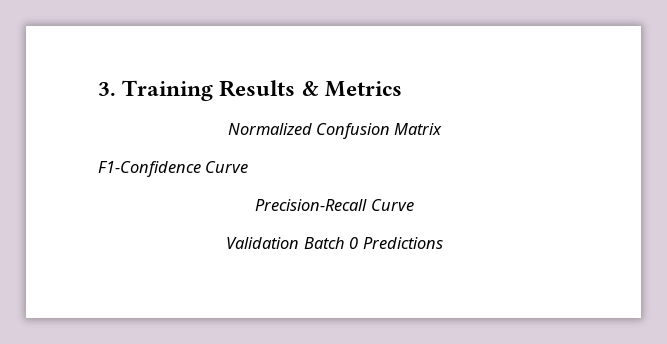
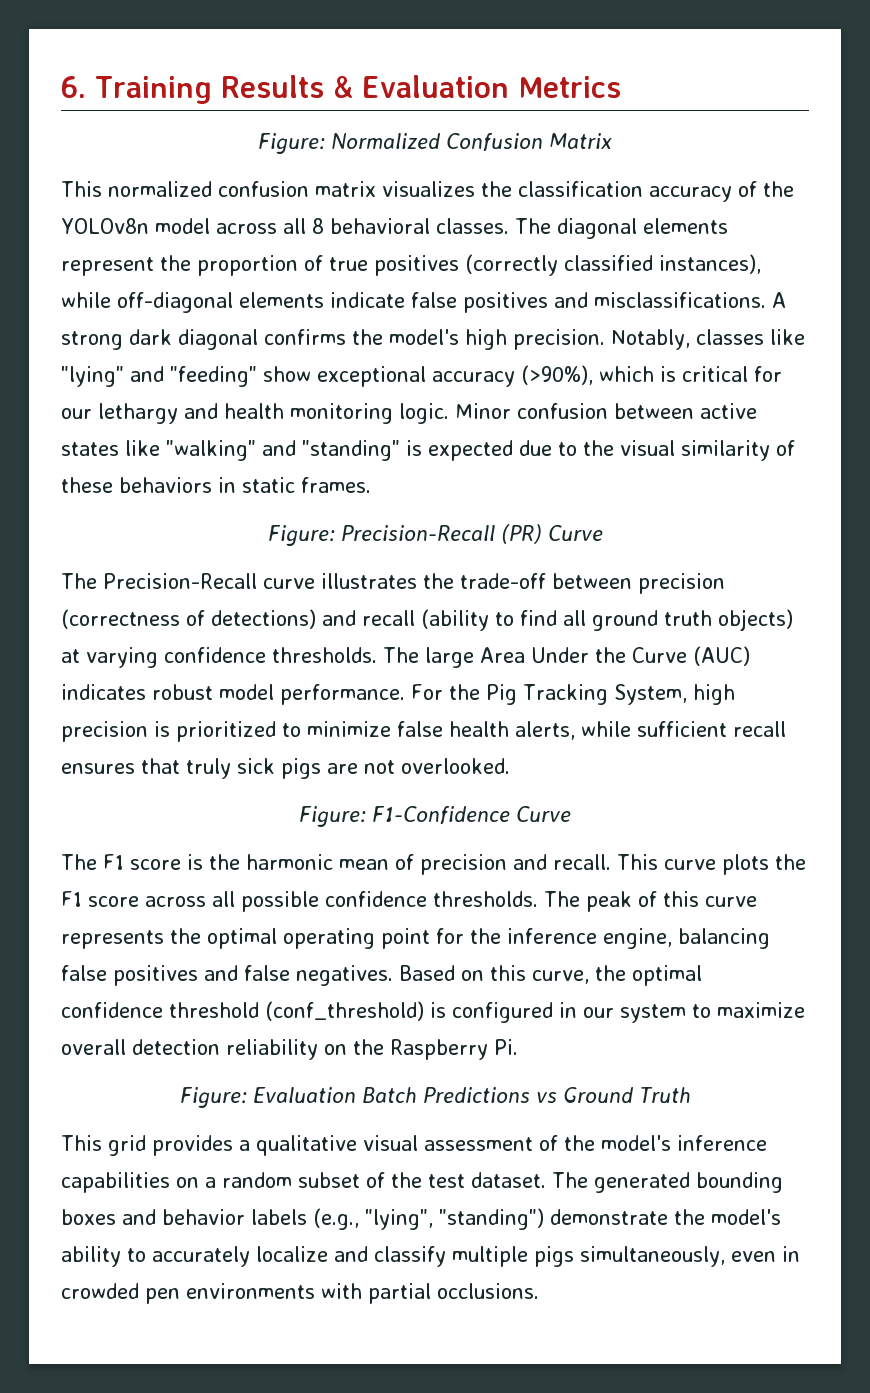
- 3. Training Results & Metrics
+ 6. Training Results & Evaluation Metrics
- Normalized Confusion Matrix
+ Figure: Normalized Confusion Matrix
- F1-Confidence Curve
- Precision-Recall Curve
- Validation Batch 0 Predictions
+ This normalized confusion matrix visualizes the classification accuracy of the YOLOv8n model across all 8 behavioral classes. The diagonal elements represent the proportion of true positives (correctly classified instances), while off-diagonal elements indicate false positives and misclassifications. A strong dark diagonal confirms the model's high precision. Notably, classes like "lying" and "feeding" show exceptional accuracy (>90%), which is critical for our lethargy and health monitoring logic. Minor confusion between active states like "walking" and "standing" is expected due to the visual similarity of these behaviors in static frames.
+ Figure: Precision-Recall (PR) Curve
+ The Precision-Recall curve illustrates the trade-off between precision (correctness of detections) and recall (ability to find all ground truth objects) at varying confidence thresholds. The large Area Under the Curve (AUC) indicates robust model performance. For the Pig Tracking System, high precision is prioritized to minimize false health alerts, while sufficient recall ensures that truly sick pigs are not overlooked.
+ Figure: F1-Confidence Curve
+ The F1 score is the harmonic mean of precision and recall. This curve plots the F1 score across all possible confidence thresholds. The peak of this curve represents the optimal operating point for the inference engine, balancing false positives and false negatives. Based on this curve, the optimal confidence threshold (conf_threshold) is configured in our system to maximize overall detection reliability on the Raspberry Pi.
+ Figure: Evaluation Batch Predictions vs Ground Truth
+ This grid provides a qualitative visual assessment of the model's inference capabilities on a random subset of the test dataset. The generated bounding boxes and behavior labels (e.g., "lying", "standing") demonstrate the model's ability to accurately localize and classify multiple pigs simultaneously, even in crowded pen environments with partial occlusions.

